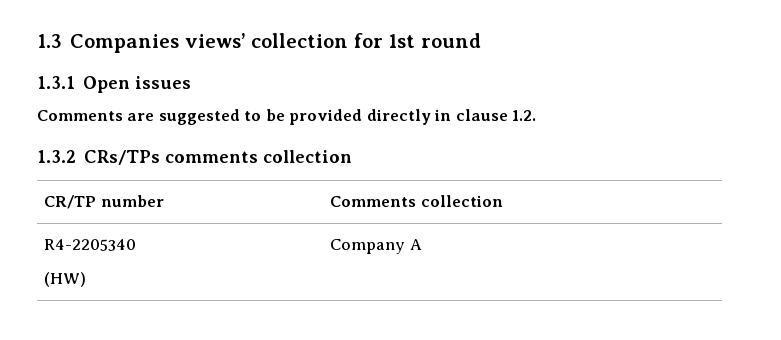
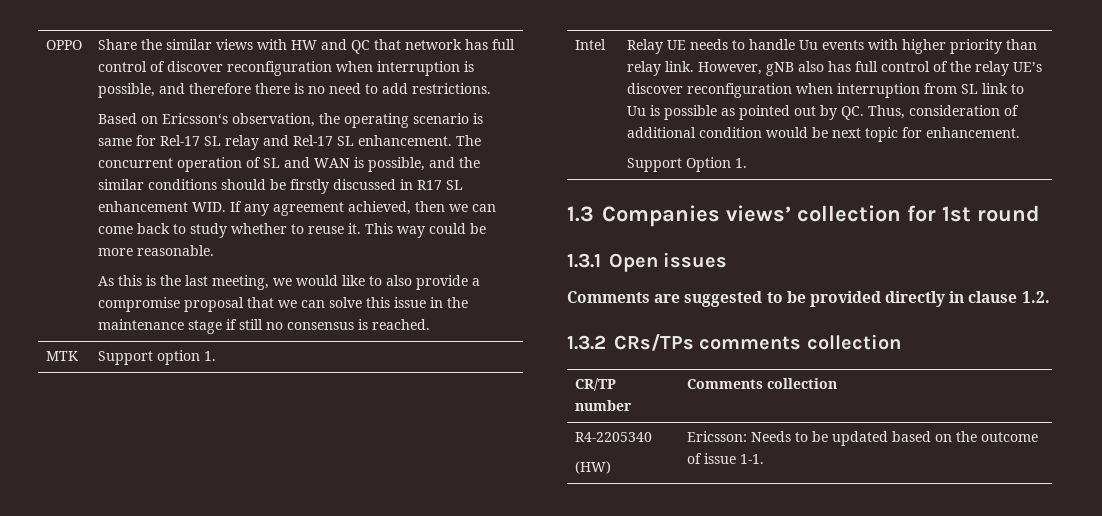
+ OPPO | Share the similar views with HW and QC that network has full control of discover reconfiguration when interruption is possible, and therefore there is no need to add restrictions.
+ Based on Ericsson‘s observation, the operating scenario is same for Rel-17 SL relay and Rel-17 SL enhancement. The concurrent operation of SL and WAN is possible, and the similar conditions should be firstly discussed in R17 SL enhancement WID. If any agreement achieved, then we can come back to study whether to reuse it. This way could be more reasonable.
+ As this is the last meeting, we would like to also provide a compromise proposal that we can solve this issue in the maintenance stage if still no consensus is reached.
+ MTK | Support option 1.
+ Intel | Relay UE needs to handle Uu events with higher priority than relay link. However, gNB also has full control of the relay UE’s discover reconfiguration when interruption from SL link to Uu is possible as pointed out by QC. Thus, consideration of additional condition would be next topic for enhancement.
+ Support Option 1.
  R4-2205340
- (HW) | Company A
+ (HW) | Ericsson: Needs to be updated based on the outcome of issue 1-1.

